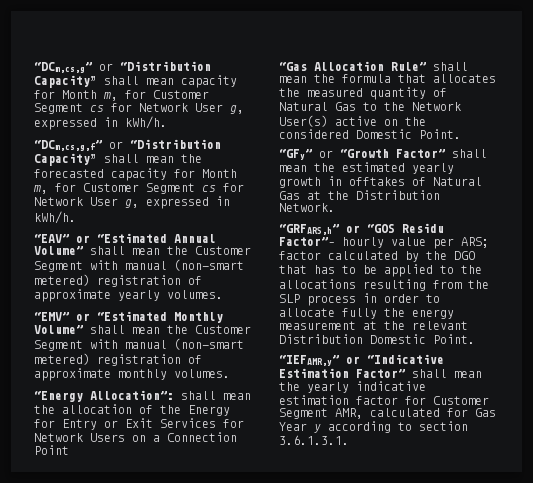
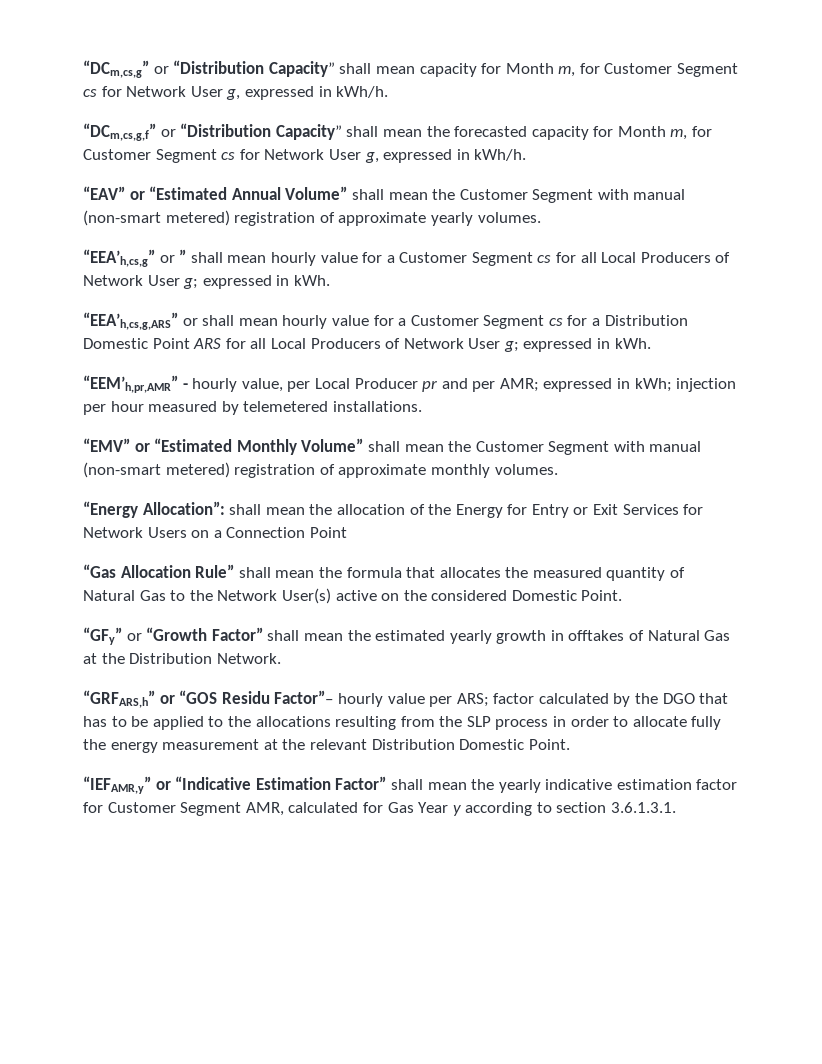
+ “EEA’h,cs,g” or ” shall mean hourly value for a Customer Segment cs for all Local Producers of Network User g; expressed in kWh.
+ “EEA’h,cs,g,ARS” or shall mean hourly value for a Customer Segment cs for a Distribution Domestic Point ARS for all Local Producers of Network User g; expressed in kWh.
+ “EEM’h,pr,AMR” - hourly value, per Local Producer pr and per AMR; expressed in kWh; injection per hour measured by telemetered installations.

